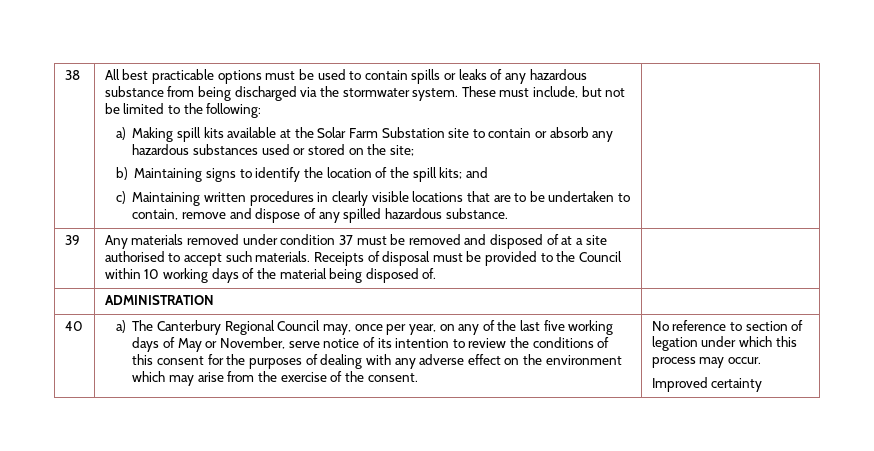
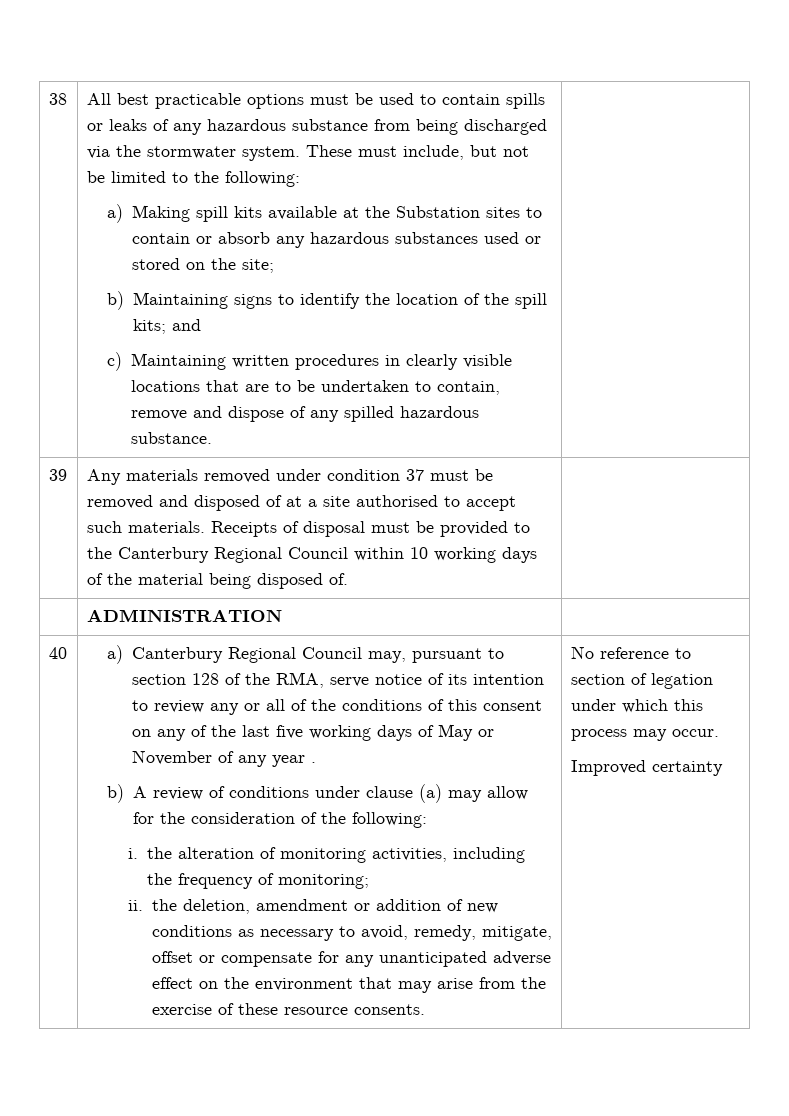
- a) Making spill kits available at the Solar Farm Substation site to contain or absorb any hazardous substances used or stored on the site;
+ a) Making spill kits available at the Substation sites to contain or absorb any hazardous substances used or stored on the site;
- Receipts of disposal must be provided to the Council within 10 working days of the material being disposed of.
+ Receipts of disposal must be provided to the Canterbury Regional Council within 10 working days of the material being disposed of.
- a) The Canterbury Regional Council may, once per year, on any of the last five working days of May or November, serve notice of its intention to review the conditions of this consent for the purposes of dealing with any adverse effect on the environment which may arise from the exercise of the consent.
+ a) Canterbury Regional Council may, pursuant to section 128 of the RMA, serve notice of its intention to review any or all of the conditions of this consent on any of the last five working days of May or November of any year .
+ b) A review of conditions under clause (a) may allow for the consideration of the following:
+ i. the alteration of monitoring activities, including the frequency of monitoring;
+ ii. the deletion, amendment or addition of new conditions as necessary to avoid, remedy, mitigate, offset or compensate for any unanticipated adverse effect on the environment that may arise from the exercise of these resource consents.

